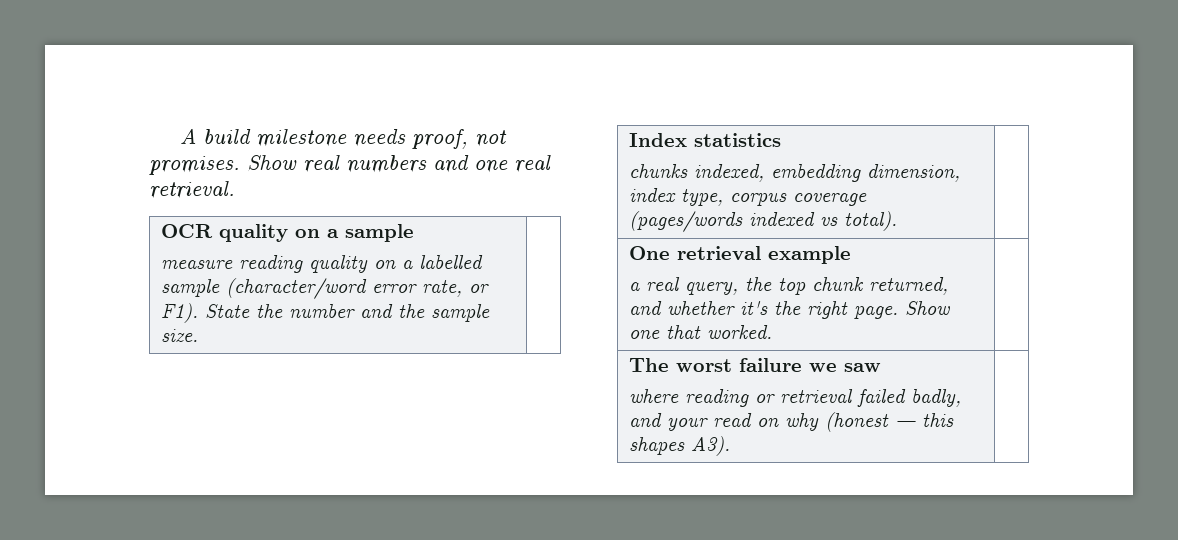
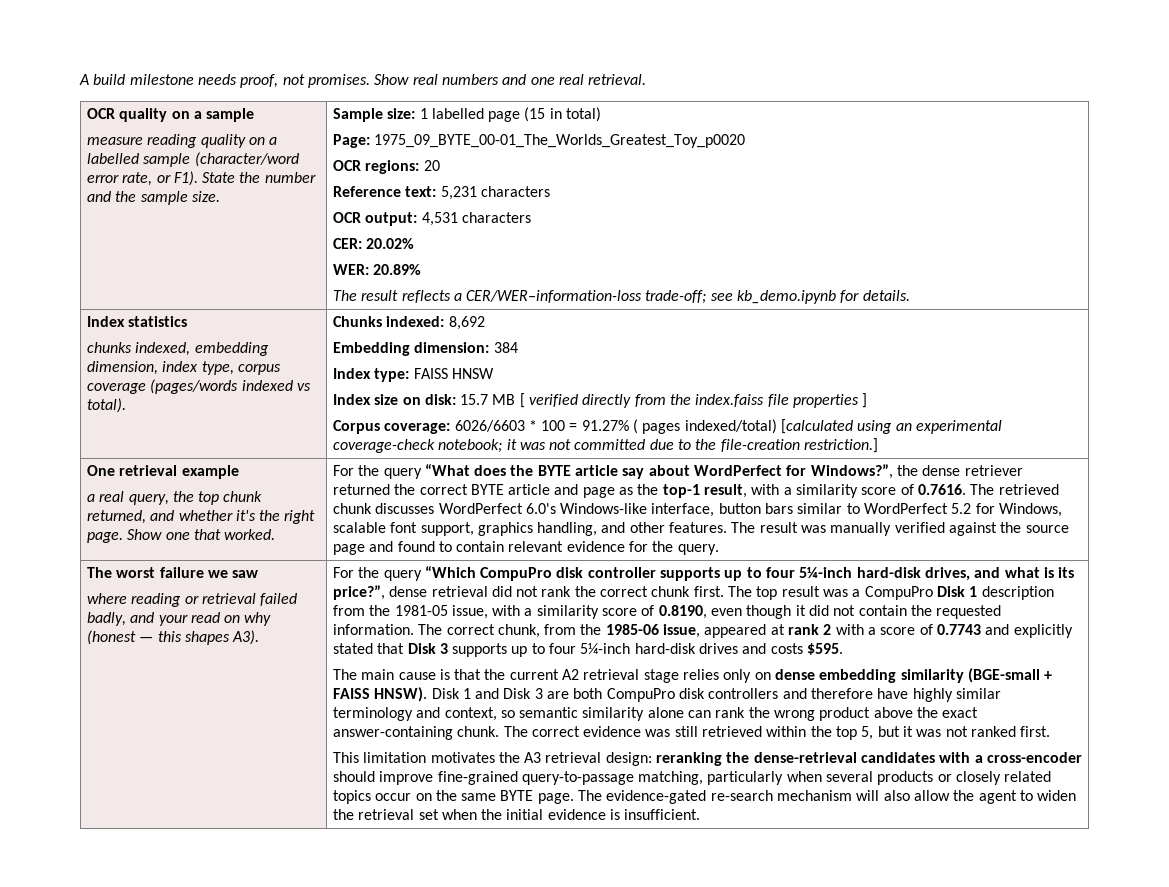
+ Sample size: 1 labelled page (15 in total)
+ Page: 1975_09_BYTE_00-01_The_Worlds_Greatest_Toy_p0020
+ OCR regions: 20
+ Reference text: 5,231 characters
+ OCR output: 4,531 characters
+ CER: 20.02%
+ WER: 20.89%
+ The result reflects a CER/WER–information-loss trade-off; see kb_demo.ipynb for details.
+ Chunks indexed: 8,692
+ Embedding dimension: 384
+ Index type: FAISS HNSW
+ Index size on disk: 15.7 MB [ verified directly from the index.faiss file properties ]
+ Corpus coverage: 6026/6603 * 100 = 91.27% ( pages indexed/total) [calculated using an experimental coverage-check notebook; it was not committed due to the file-creation restriction.]
+ For the query “What does the BYTE article say about WordPerfect for Windows?”, the dense retriever returned the correct BYTE article and page as the top-1 result, with a similarity score of 0.7616. The retrieved chunk discusses WordPerfect 6.0's Windows-like interface, button bars similar to WordPerfect 5.2 for Windows, scalable font support, graphics handling, and other features. The result was manually verified against the source page and found to contain relevant evidence for the query.
+ For the query “Which CompuPro disk controller supports up to four 5¼-inch hard-disk drives, and what is its price?”, dense retrieval did not rank the correct chunk first. The top result was a CompuPro Disk 1 description from the 1981-05 issue, with a similarity score of 0.8190, even though it did not contain the requested information. The correct chunk, from the 1985-06 issue, appeared at rank 2 with a score of 0.7743 and explicitly stated that Disk 3 supports up to four 5¼-inch hard-disk drives and costs $595.
+ The main cause is that the current A2 retrieval stage relies only on dense embedding similarity (BGE-small + FAISS HNSW). Disk 1 and Disk 3 are both CompuPro disk controllers and therefore have highly similar terminology and context, so semantic similarity alone can rank the wrong product above the exact answer-containing chunk. The correct evidence was still retrieved within the top 5, but it was not ranked first.
+ This limitation motivates the A3 retrieval design: reranking the dense-retrieval candidates with a cross-encoder should improve fine-grained query-to-passage matching, particularly when several products or closely related topics occur on the same BYTE page. The evidence-gated re-search mechanism will also allow the agent to widen the retrieval set when the initial evidence is insufficient.

